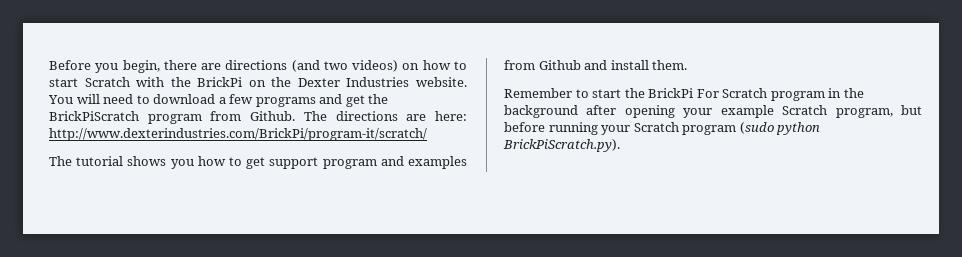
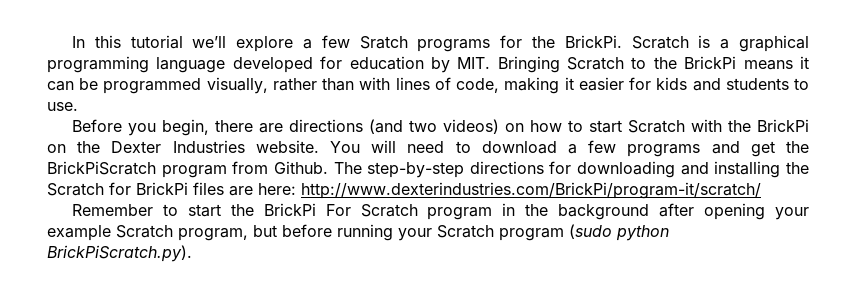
+ In this tutorial we’ll explore a few Sratch programs for the BrickPi. Scratch is a graphical programming language developed for education by MIT. Bringing Scratch to the BrickPi means it can be programmed visually, rather than with lines of code, making it easier for kids and students to use.
- The directions are here: http://www.dexterindustries.com/BrickPi/program-it/scratch/
- The tutorial shows you how to get support program and examples from Github and install them.
+ The step-by-step directions for downloading and installing the Scratch for BrickPi files are here: http://www.dexterindustries.com/BrickPi/program-it/scratch/

